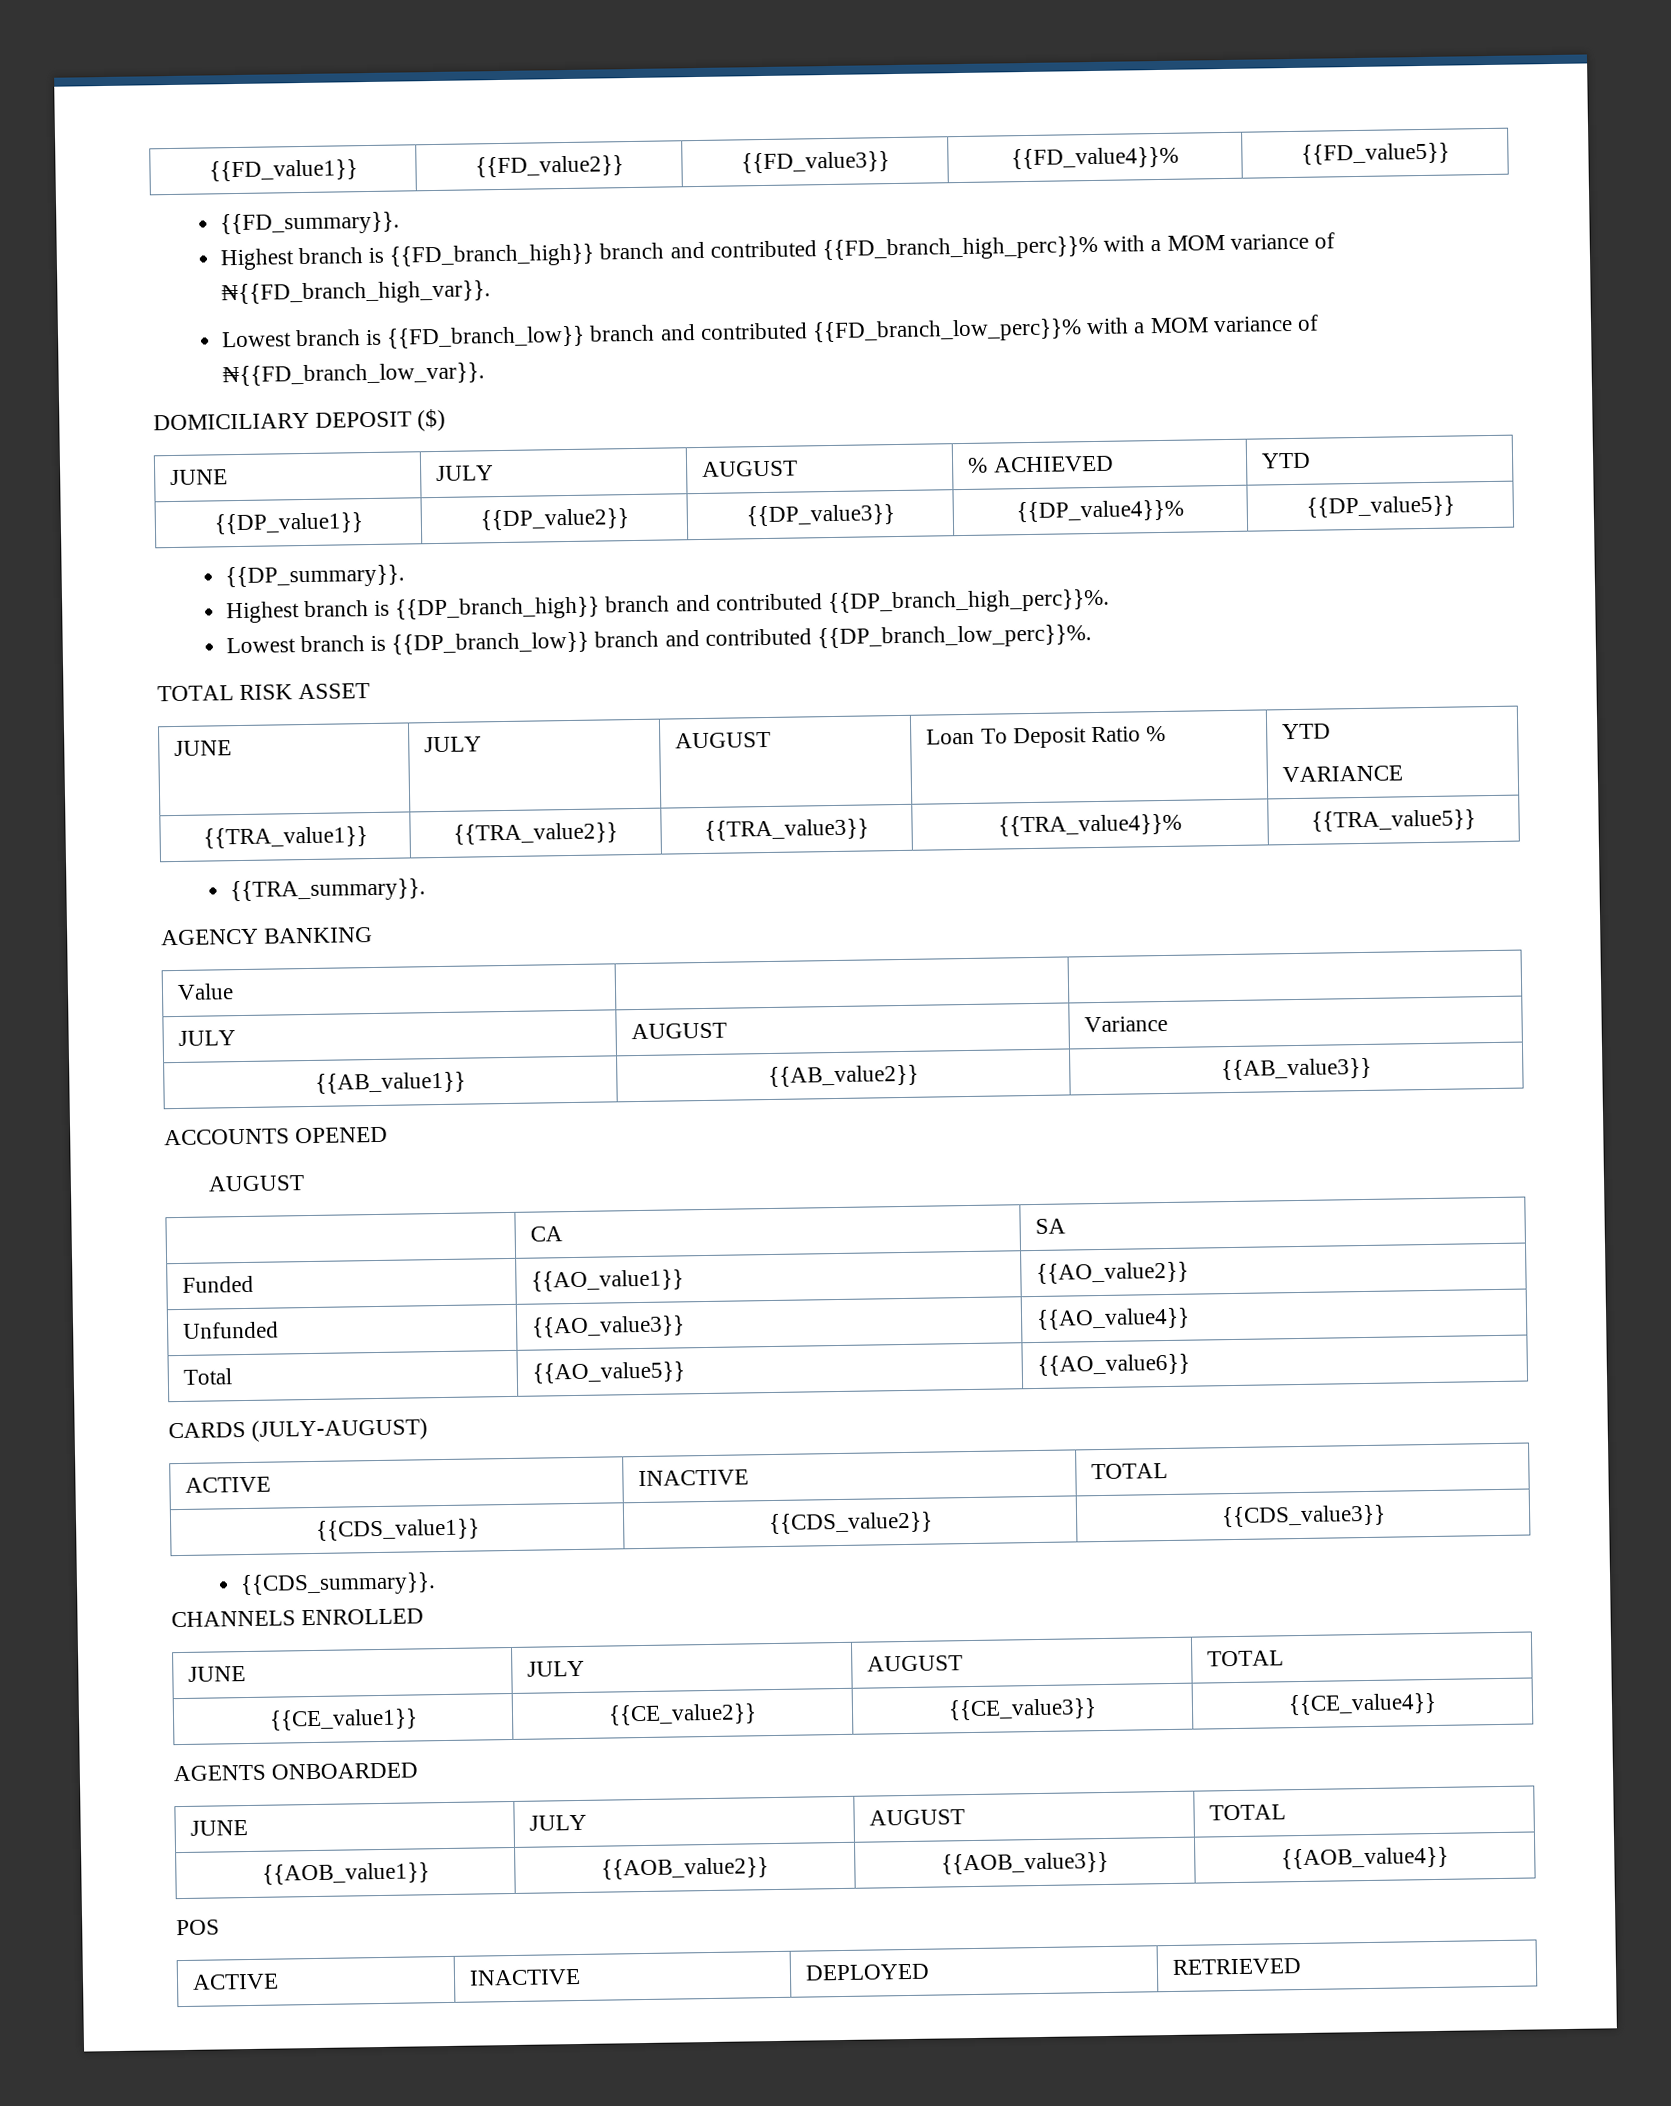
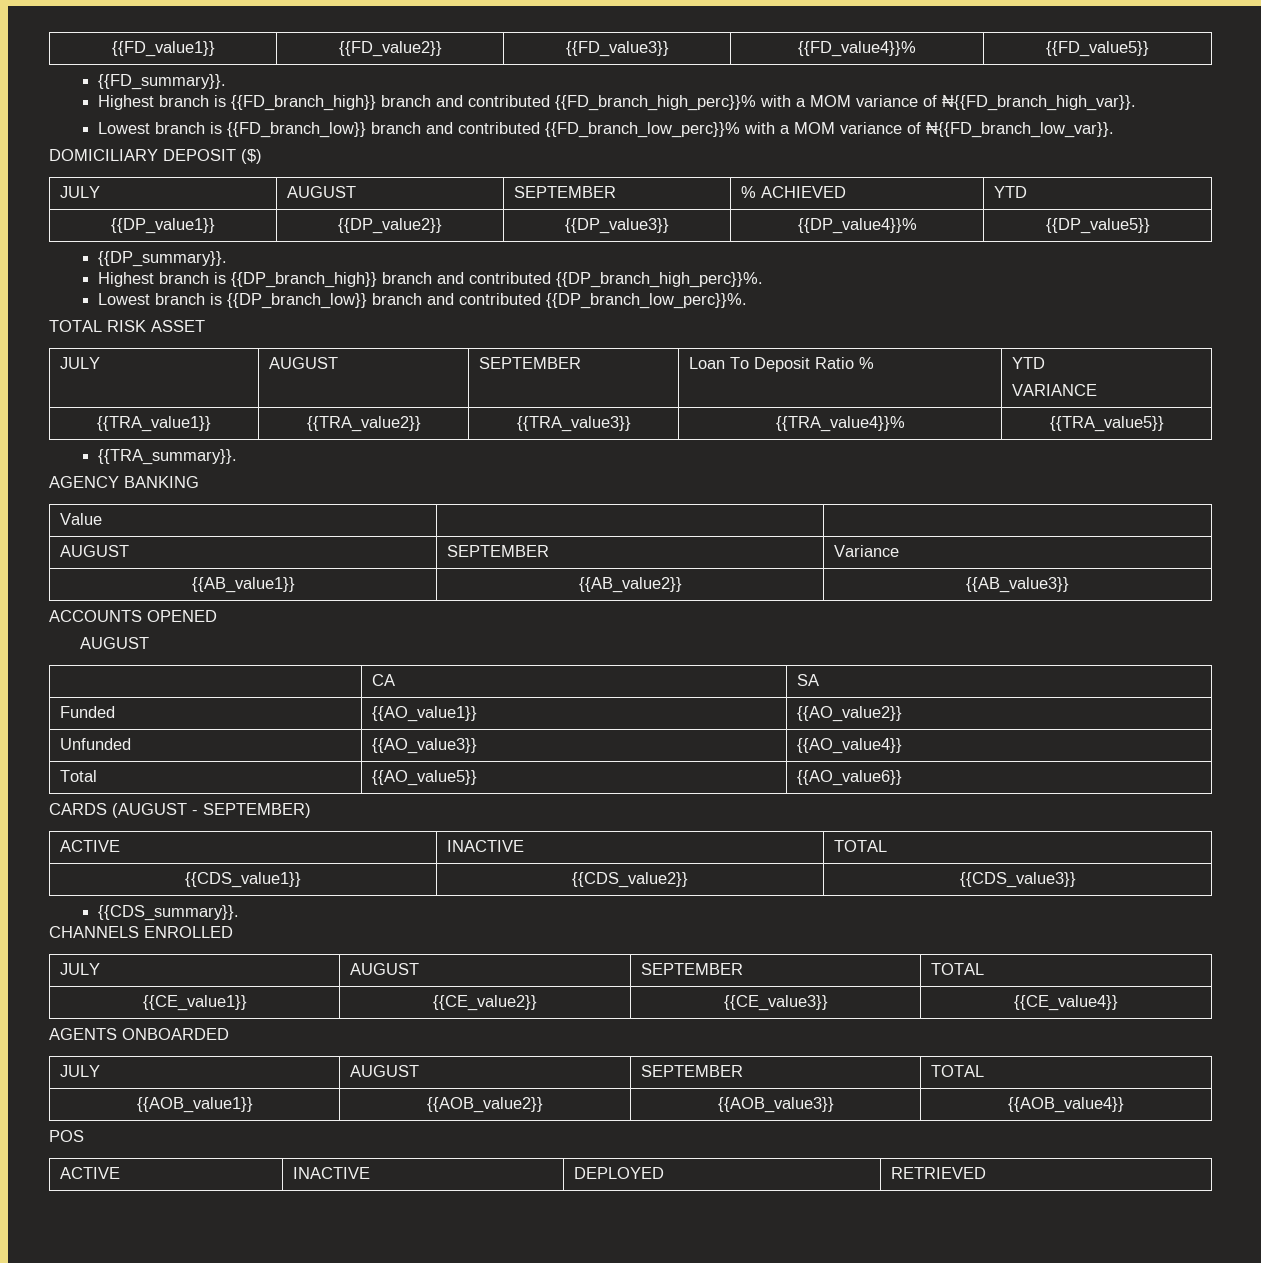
- JUNE | JULY | AUGUST | % ACHIEVED | YTD
+ JULY | AUGUST | SEPTEMBER | % ACHIEVED | YTD
- JUNE | JULY | AUGUST | Loan To Deposit Ratio % | YTD
+ JULY | AUGUST | SEPTEMBER | Loan To Deposit Ratio % | YTD
- JULY | AUGUST | Variance
+ AUGUST | SEPTEMBER | Variance
- CARDS (JULY-AUGUST)
+ CARDS (AUGUST - SEPTEMBER)
  CHANNELS ENROLLED
- JUNE | JULY | AUGUST | TOTAL
+ JULY | AUGUST | SEPTEMBER | TOTAL
  AGENTS ONBOARDED
- JUNE | JULY | AUGUST | TOTAL
+ JULY | AUGUST | SEPTEMBER | TOTAL

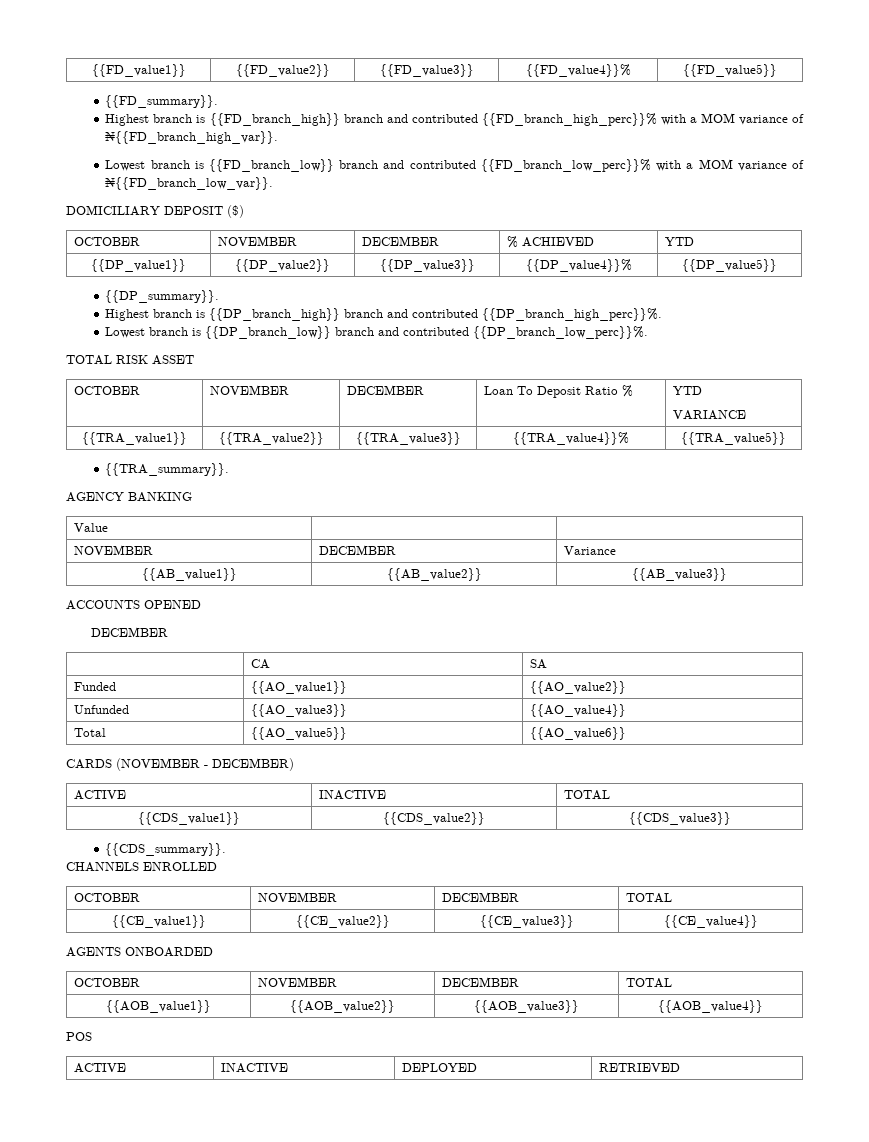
- JULY | AUGUST | SEPTEMBER | % ACHIEVED | YTD
+ OCTOBER | NOVEMBER | DECEMBER | % ACHIEVED | YTD
- JULY | AUGUST | SEPTEMBER | Loan To Deposit Ratio % | YTD
+ OCTOBER | NOVEMBER | DECEMBER | Loan To Deposit Ratio % | YTD
- AUGUST | SEPTEMBER | Variance
+ NOVEMBER | DECEMBER | Variance
  ACCOUNTS OPENED
- AUGUST
+ DECEMBER
- CARDS (AUGUST - SEPTEMBER)
+ CARDS (NOVEMBER - DECEMBER)
  CHANNELS ENROLLED
- JULY | AUGUST | SEPTEMBER | TOTAL
+ OCTOBER | NOVEMBER | DECEMBER | TOTAL
  AGENTS ONBOARDED
- JULY | AUGUST | SEPTEMBER | TOTAL
+ OCTOBER | NOVEMBER | DECEMBER | TOTAL

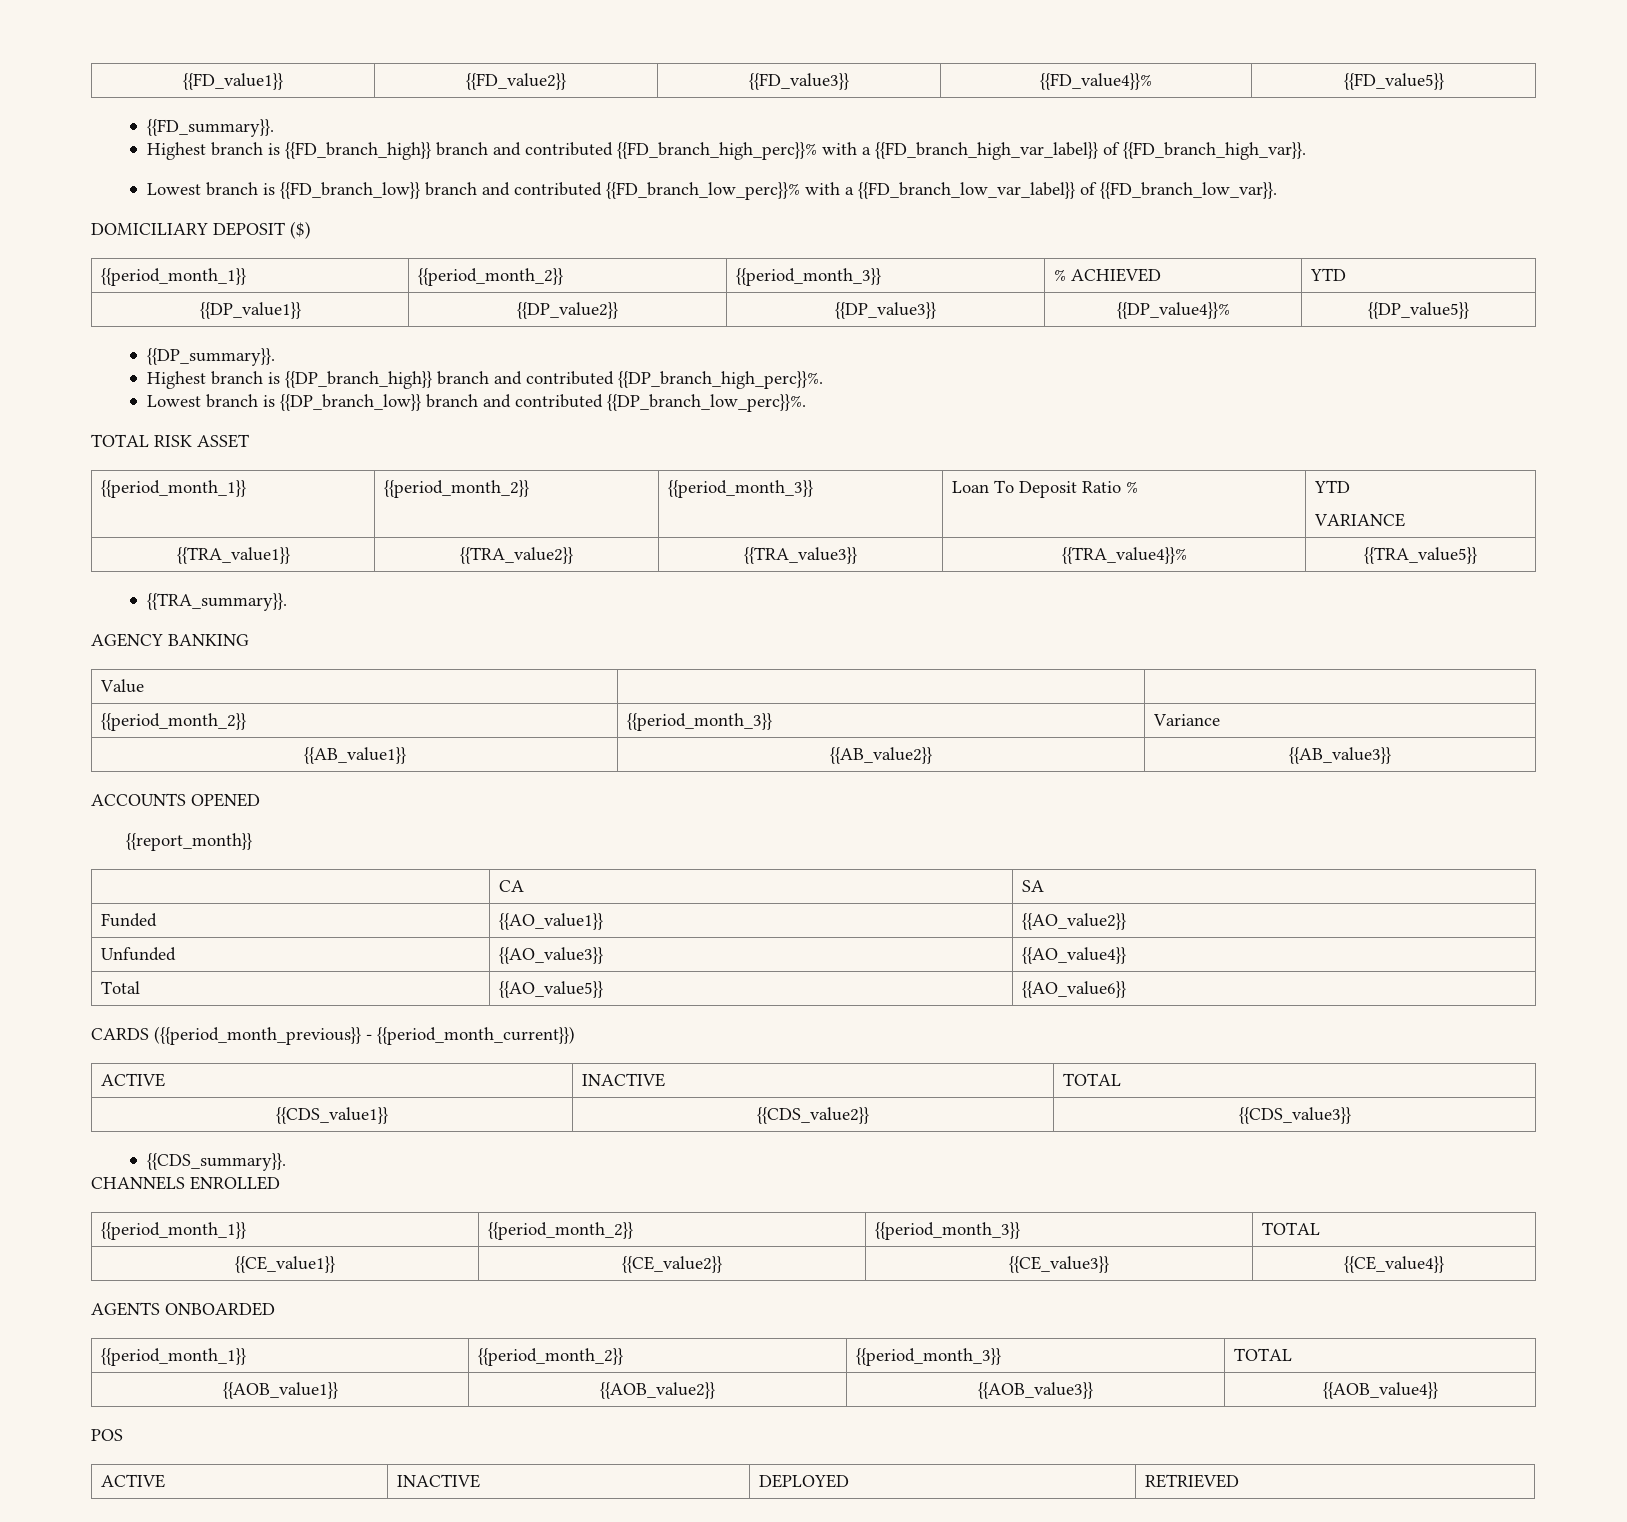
- Highest branch is {{FD_branch_high}} branch and contributed {{FD_branch_high_perc}}% with a MOM variance of ₦{{FD_branch_high_var}}.
+ Highest branch is {{FD_branch_high}} branch and contributed {{FD_branch_high_perc}}% with a {{FD_branch_high_var_label}} of {{FD_branch_high_var}}.
- Lowest branch is {{FD_branch_low}} branch and contributed {{FD_branch_low_perc}}% with a MOM variance of ₦{{FD_branch_low_var}}.
+ Lowest branch is {{FD_branch_low}} branch and contributed {{FD_branch_low_perc}}% with a {{FD_branch_low_var_label}} of {{FD_branch_low_var}}.
- OCTOBER | NOVEMBER | DECEMBER | % ACHIEVED | YTD
+ {{period_month_1}} | {{period_month_2}} | {{period_month_3}} | % ACHIEVED | YTD
- OCTOBER | NOVEMBER | DECEMBER | Loan To Deposit Ratio % | YTD
+ {{period_month_1}} | {{period_month_2}} | {{period_month_3}} | Loan To Deposit Ratio % | YTD
- NOVEMBER | DECEMBER | Variance
+ {{period_month_2}} | {{period_month_3}} | Variance
  ACCOUNTS OPENED
- DECEMBER
+ {{report_month}}
- CARDS (NOVEMBER - DECEMBER)
+ CARDS ({{period_month_previous}} - {{period_month_current}})
  CHANNELS ENROLLED
- OCTOBER | NOVEMBER | DECEMBER | TOTAL
+ {{period_month_1}} | {{period_month_2}} | {{period_month_3}} | TOTAL
  AGENTS ONBOARDED
- OCTOBER | NOVEMBER | DECEMBER | TOTAL
+ {{period_month_1}} | {{period_month_2}} | {{period_month_3}} | TOTAL

